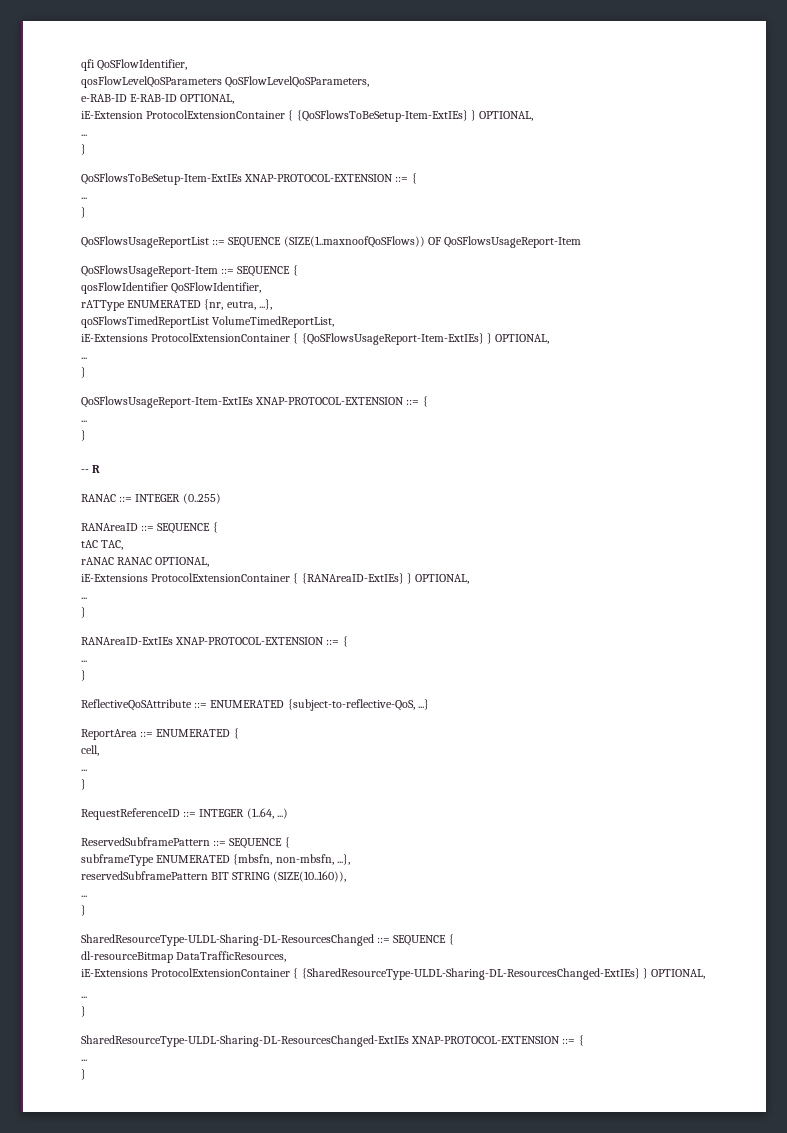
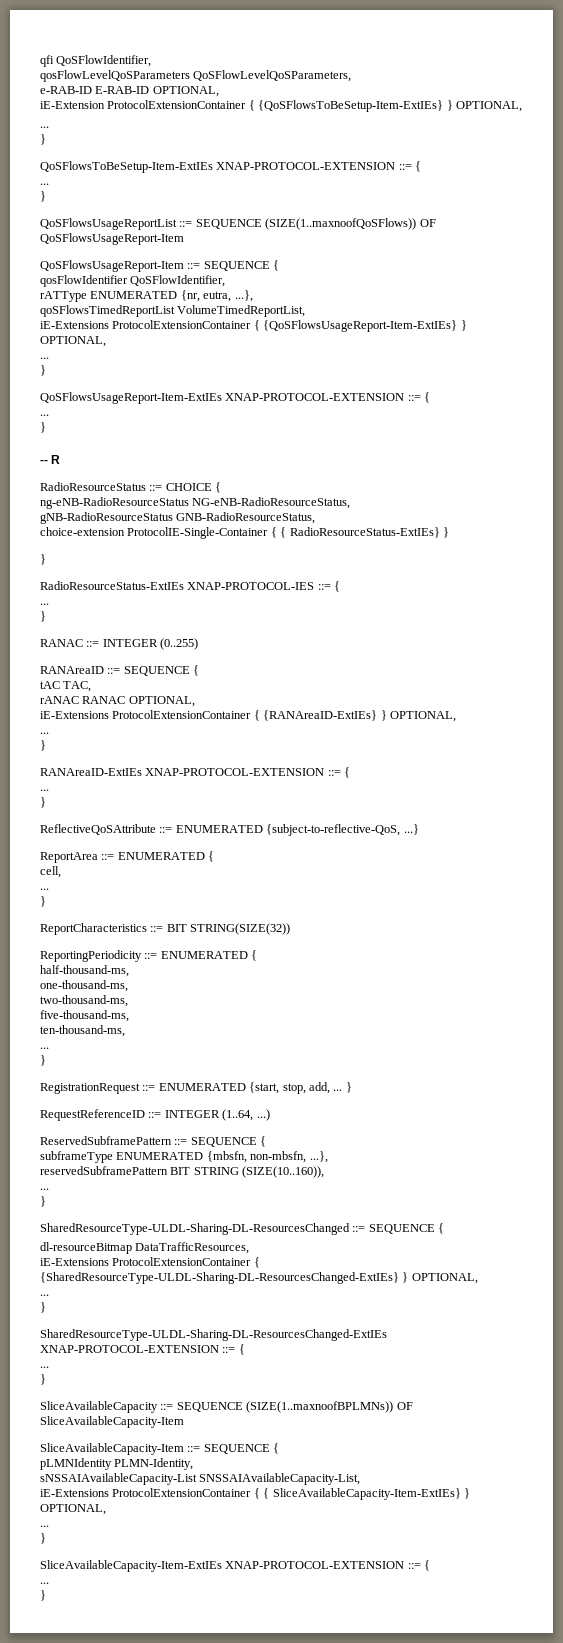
+ RadioResourceStatus ::= CHOICE {
+ ng-eNB-RadioResourceStatus NG-eNB-RadioResourceStatus,
+ gNB-RadioResourceStatus GNB-RadioResourceStatus,
+ choice-extension ProtocolIE-Single-Container { { RadioResourceStatus-ExtIEs} }
+ }
+ RadioResourceStatus-ExtIEs XNAP-PROTOCOL-IES ::= {
+ ...
+ }
+ ReportCharacteristics ::= BIT STRING(SIZE(32))
+ ReportingPeriodicity ::= ENUMERATED {
+ half-thousand-ms,
+ one-thousand-ms,
+ two-thousand-ms,
+ five-thousand-ms,
+ ten-thousand-ms,
+ ...
+ }
+ RegistrationRequest ::= ENUMERATED {start, stop, add, ... }
+ SliceAvailableCapacity ::= SEQUENCE (SIZE(1..maxnoofBPLMNs)) OF SliceAvailableCapacity-Item
+ SliceAvailableCapacity-Item ::= SEQUENCE {
+ pLMNIdentity PLMN-Identity,
+ sNSSAIAvailableCapacity-List SNSSAIAvailableCapacity-List,
+ iE-Extensions ProtocolExtensionContainer { { SliceAvailableCapacity-Item-ExtIEs} } OPTIONAL,
+ ...
+ }
+ SliceAvailableCapacity-Item-ExtIEs XNAP-PROTOCOL-EXTENSION ::= {
+ ...
+ }

